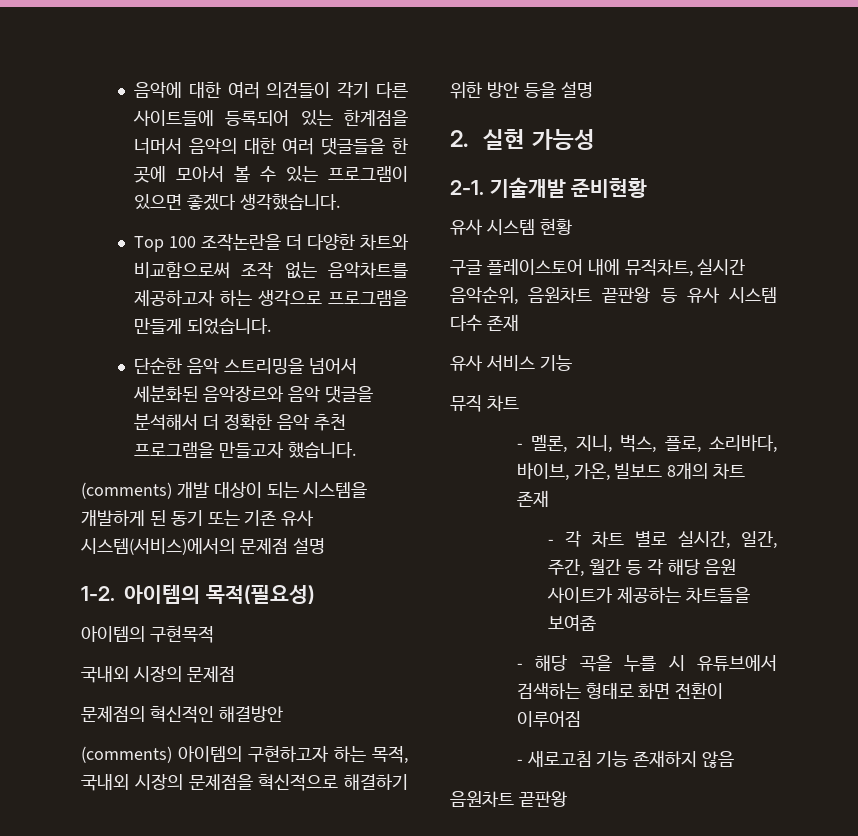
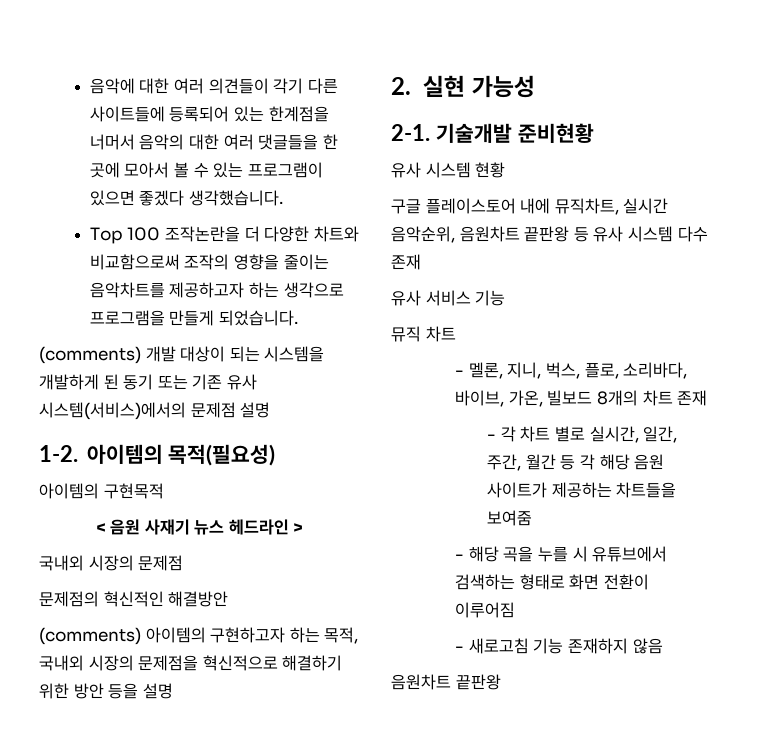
- Top 100 조작논란을 더 다양한 차트와 비교함으로써 조작 없는 음악차트를 제공하고자 하는 생각으로 프로그램을 만들게 되었습니다.
+ Top 100 조작논란을 더 다양한 차트와 비교함으로써 조작의 영향을 줄이는 음악차트를 제공하고자 하는 생각으로 프로그램을 만들게 되었습니다.
- 단순한 음악 스트리밍을 넘어서 세분화된 음악장르와 음악 댓글을 분석해서 더 정확한 음악 추천 프로그램을 만들고자 했습니다.
+ < 음원 사재기 뉴스 헤드라인 >

